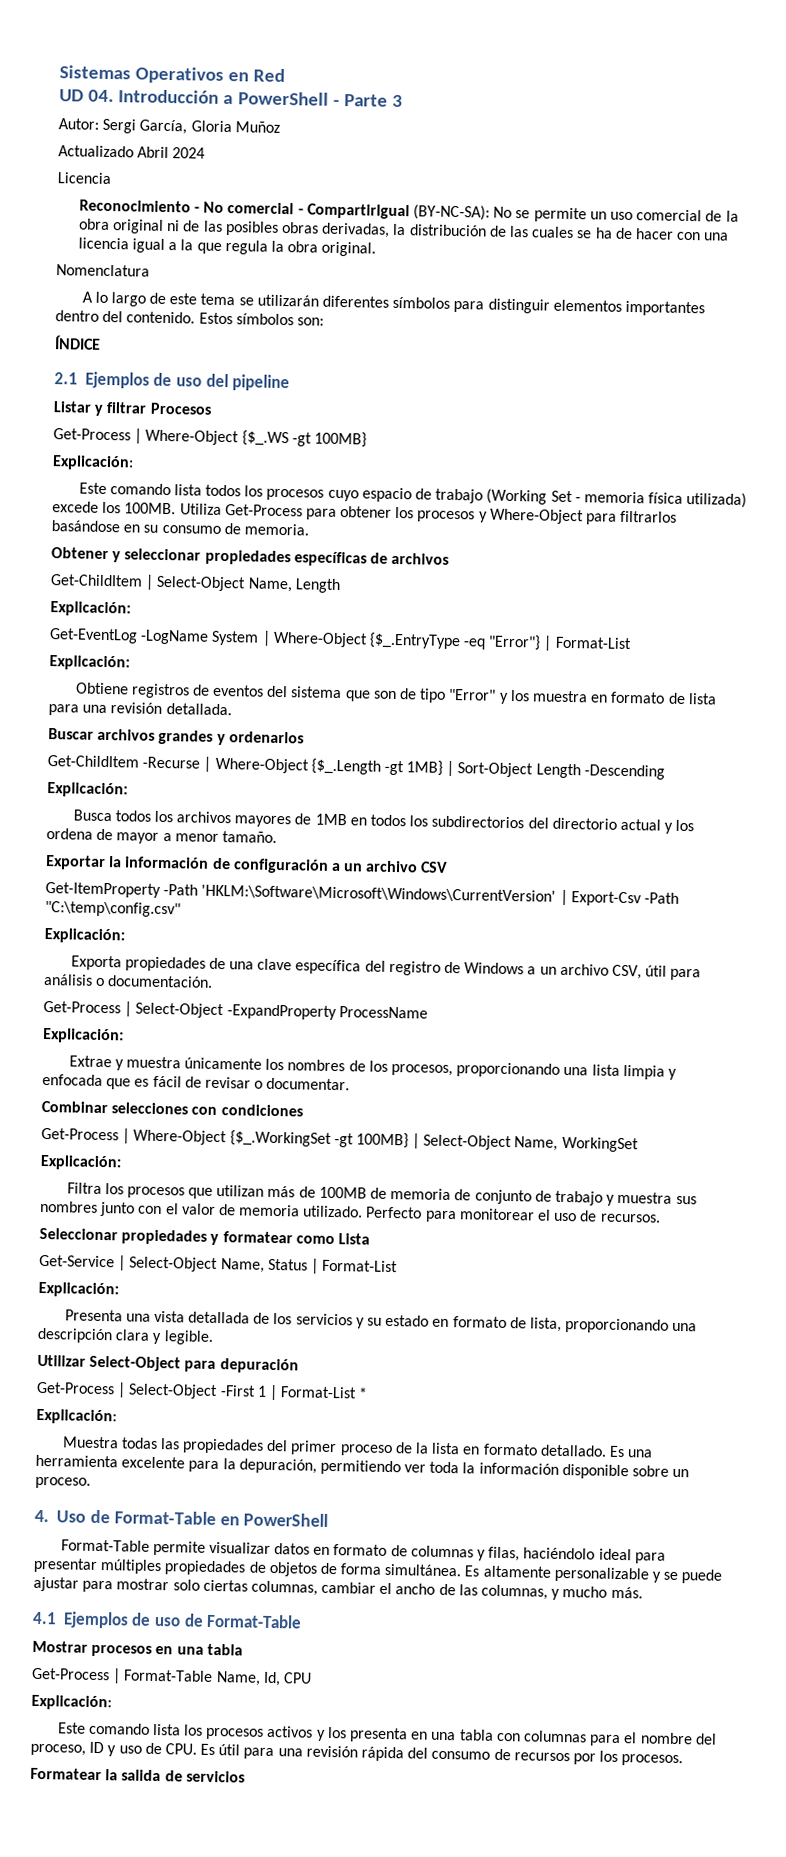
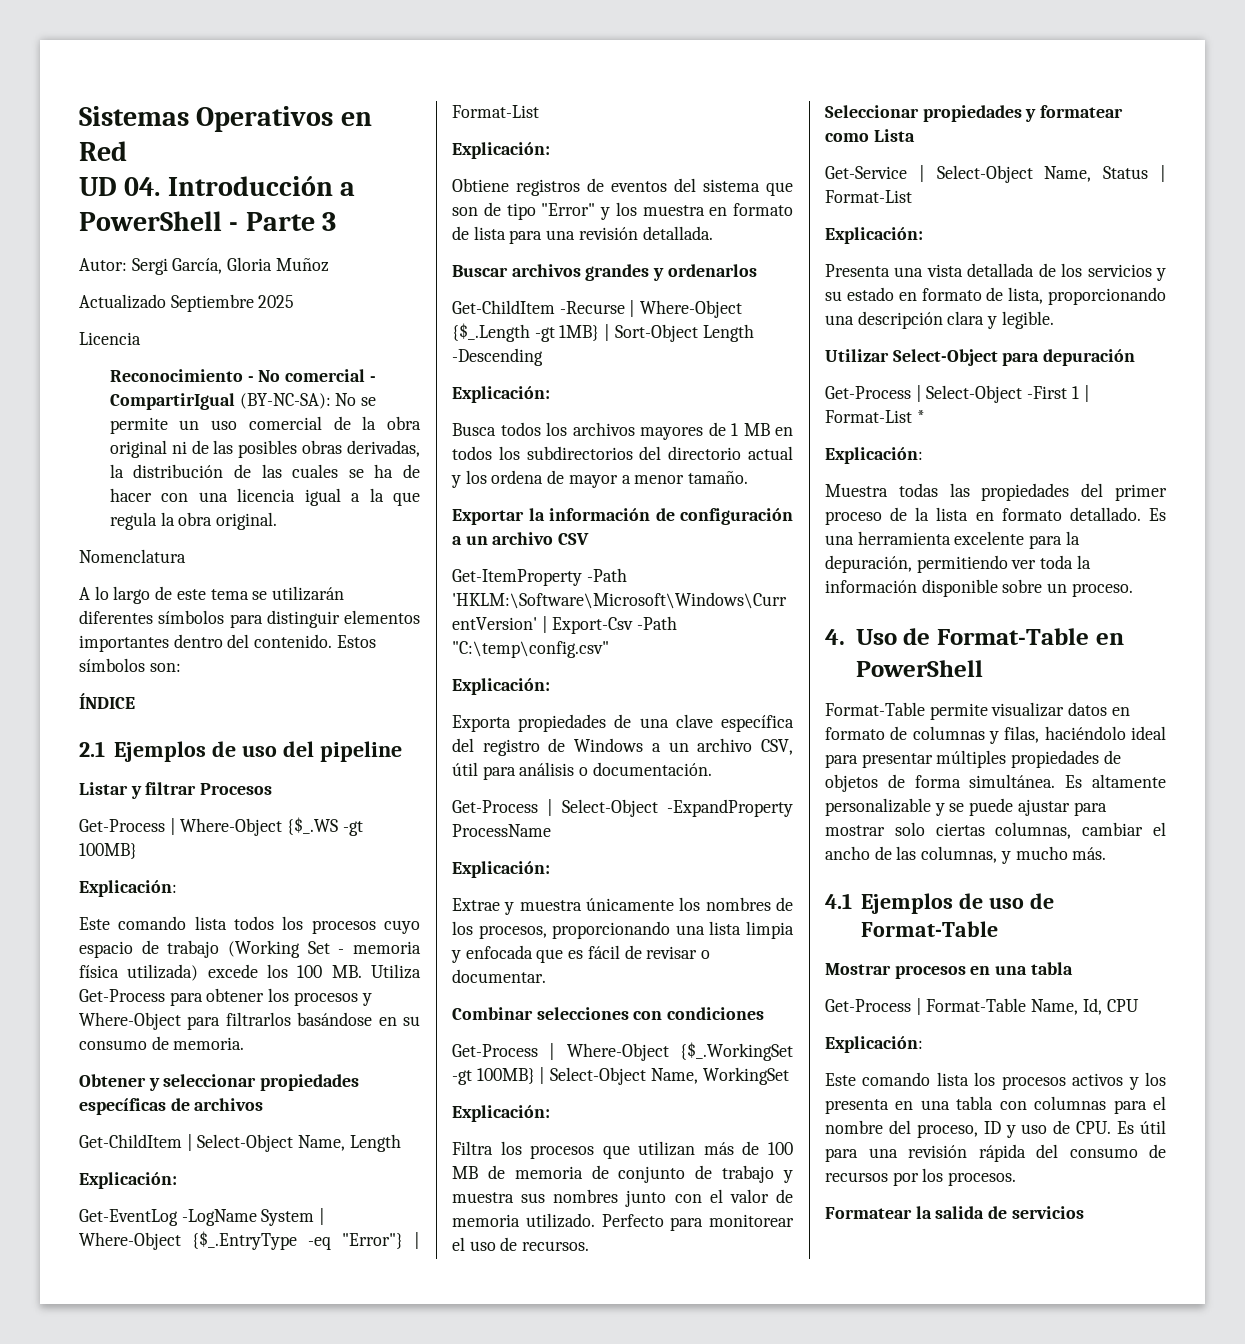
- Actualizado Abril 2024
+ Actualizado Septiembre 2025
- Este comando lista todos los procesos cuyo espacio de trabajo (Working Set - memoria física utilizada) excede los 100MB. Utiliza Get-Process para obtener los procesos y Where-Object para filtrarlos basándose en su consumo de memoria.
+ Este comando lista todos los procesos cuyo espacio de trabajo (Working Set - memoria física utilizada) excede los 100 MB. Utiliza Get-Process para obtener los procesos y Where-Object para filtrarlos basándose en su consumo de memoria.
- Busca todos los archivos mayores de 1MB en todos los subdirectorios del directorio actual y los ordena de mayor a menor tamaño.
+ Busca todos los archivos mayores de 1 MB en todos los subdirectorios del directorio actual y los ordena de mayor a menor tamaño.
- Filtra los procesos que utilizan más de 100MB de memoria de conjunto de trabajo y muestra sus nombres junto con el valor de memoria utilizado.
+ Filtra los procesos que utilizan más de 100 MB de memoria de conjunto de trabajo y muestra sus nombres junto con el valor de memoria utilizado.

